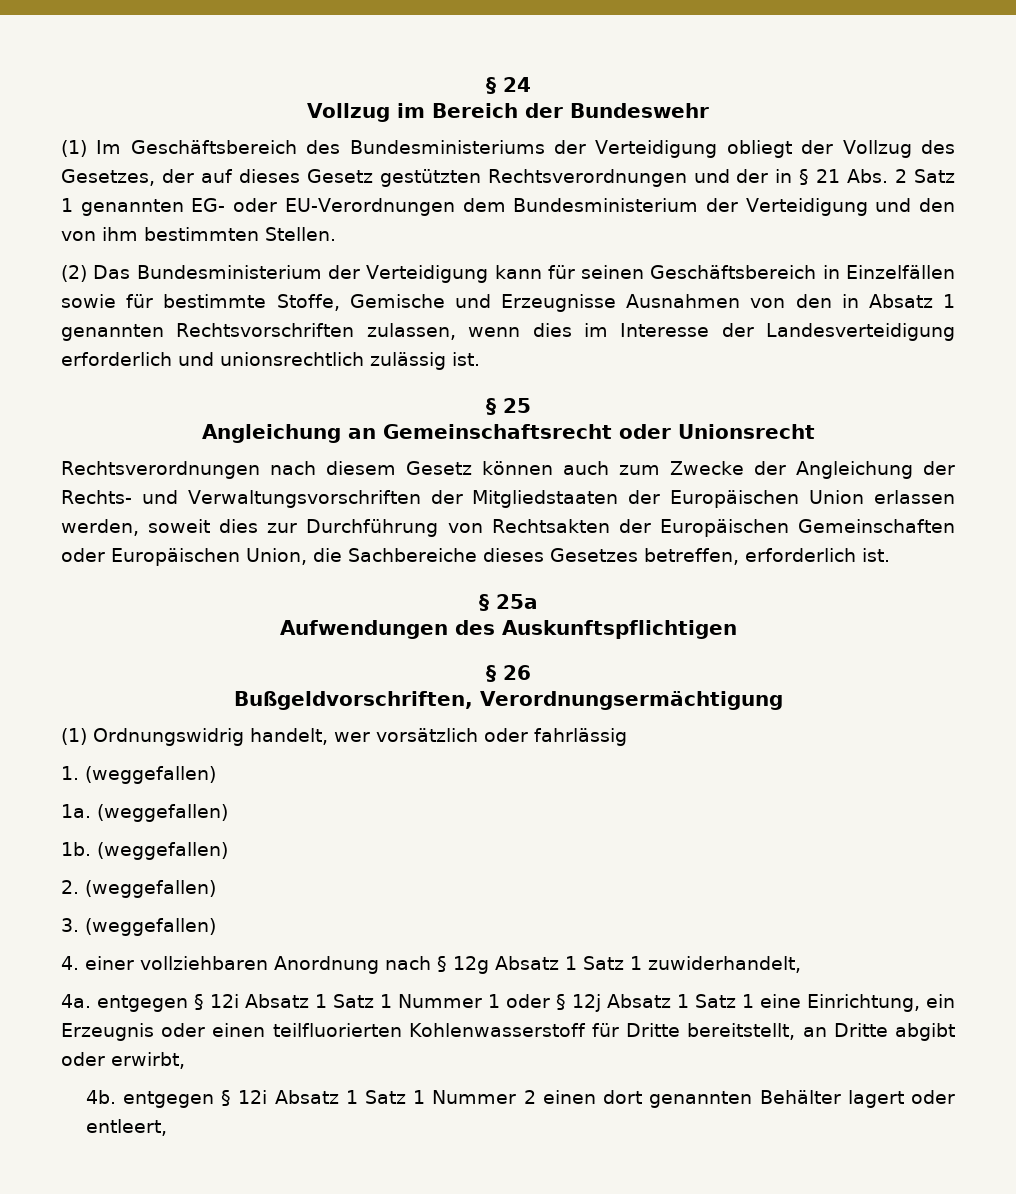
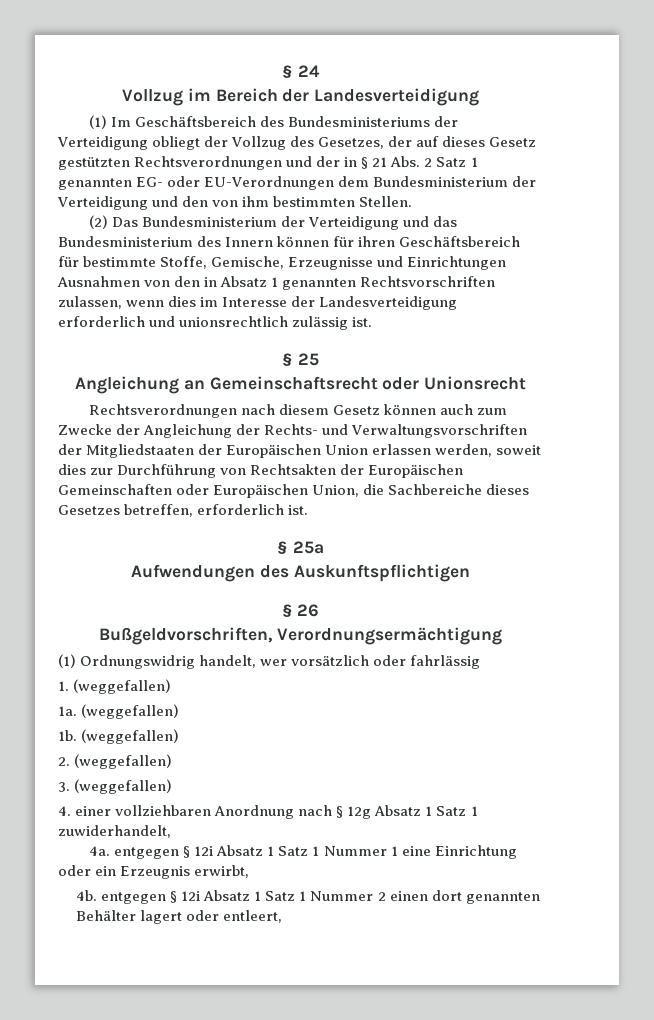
- Vollzug im Bereich der Bundeswehr
+ Vollzug im Bereich der Landesverteidigung
- (2) Das Bundesministerium der Verteidigung kann für seinen Geschäftsbereich in Einzelfällen sowie für bestimmte Stoffe, Gemische und Erzeugnisse Ausnahmen von den in Absatz 1 genannten Rechtsvorschriften zulassen, wenn dies im Interesse der Landesverteidigung erforderlich und unionsrechtlich zulässig ist.
+ (2) Das Bundesministerium der Verteidigung und das Bundesministerium des Innern können für ihren Geschäftsbereich für bestimmte Stoffe, Gemische, Erzeugnisse und Einrichtungen Ausnahmen von den in Absatz 1 genannten Rechtsvorschriften zulassen, wenn dies im Interesse der Landesverteidigung erforderlich und unionsrechtlich zulässig ist.
- 4a. entgegen § 12i Absatz 1 Satz 1 Nummer 1 oder § 12j Absatz 1 Satz 1 eine Einrichtung, ein Erzeugnis oder einen teilfluorierten Kohlenwasserstoff für Dritte bereitstellt, an Dritte abgibt oder erwirbt,
+ 4a. entgegen § 12i Absatz 1 Satz 1 Nummer 1 eine Einrichtung oder ein Erzeugnis erwirbt,

